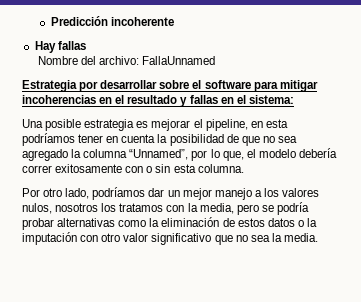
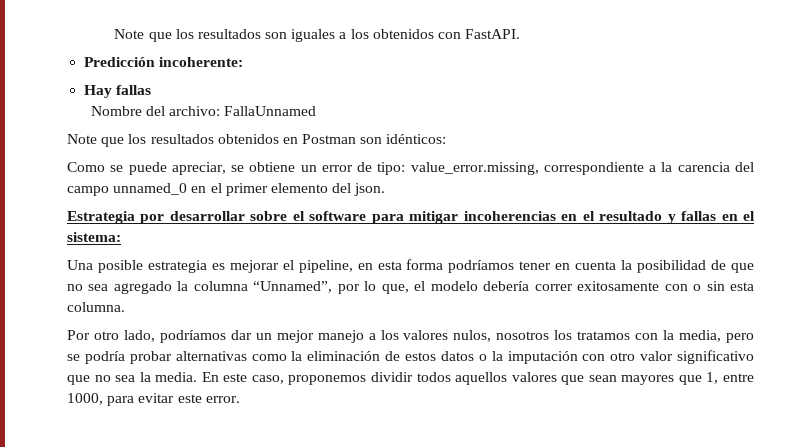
- Predicción incoherente
+ Note que los resultados son iguales a los obtenidos con FastAPI.
+ Predicción incoherente:
+ Note que los resultados obtenidos en Postman son idénticos:
+ Como se puede apreciar, se obtiene un error de tipo: value_error.missing, correspondiente a la carencia del campo unnamed_0 en el primer elemento del json.
- Una posible estrategia es mejorar el pipeline, en esta podríamos tener en cuenta la posibilidad de que no sea agregado la columna “Unnamed”, por lo que, el modelo debería correr exitosamente con o sin esta columna.
+ Una posible estrategia es mejorar el pipeline, en esta forma podríamos tener en cuenta la posibilidad de que no sea agregado la columna “Unnamed”, por lo que, el modelo debería correr exitosamente con o sin esta columna.
+ En este caso, proponemos dividir todos aquellos valores que sean mayores que 1, entre 1000, para evitar este error.

